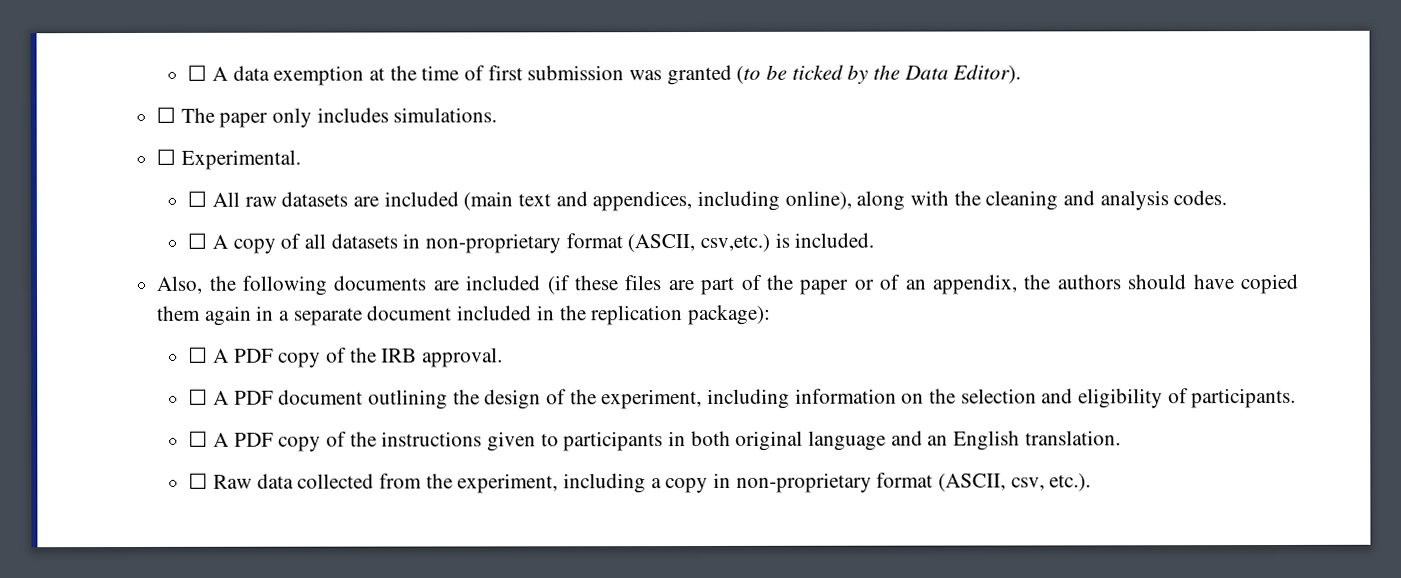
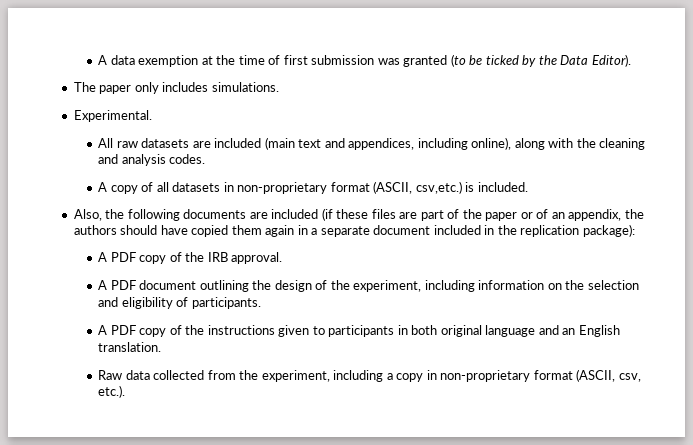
- ☐ A data exemption at the time of first submission was granted (to be ticked by the Data Editor).
+ A data exemption at the time of first submission was granted (to be ticked by the Data Editor).
- ☐ The paper only includes simulations.
+ The paper only includes simulations.
- ☐ Experimental.
+ Experimental.
- ☐ All raw datasets are included (main text and appendices, including online), along with the cleaning and analysis codes.
+ All raw datasets are included (main text and appendices, including online), along with the cleaning and analysis codes.
- ☐ A copy of all datasets in non-proprietary format (ASCII, csv,etc.) is included.
+ A copy of all datasets in non-proprietary format (ASCII, csv,etc.) is included.
- ☐ A PDF copy of the IRB approval.
+ A PDF copy of the IRB approval.
- ☐ A PDF document outlining the design of the experiment, including information on the selection and eligibility of participants.
+ A PDF document outlining the design of the experiment, including information on the selection and eligibility of participants.
- ☐ A PDF copy of the instructions given to participants in both original language and an English translation.
+ A PDF copy of the instructions given to participants in both original language and an English translation.
- ☐ Raw data collected from the experiment, including a copy in non-proprietary format (ASCII, csv, etc.).
+ Raw data collected from the experiment, including a copy in non-proprietary format (ASCII, csv, etc.).

